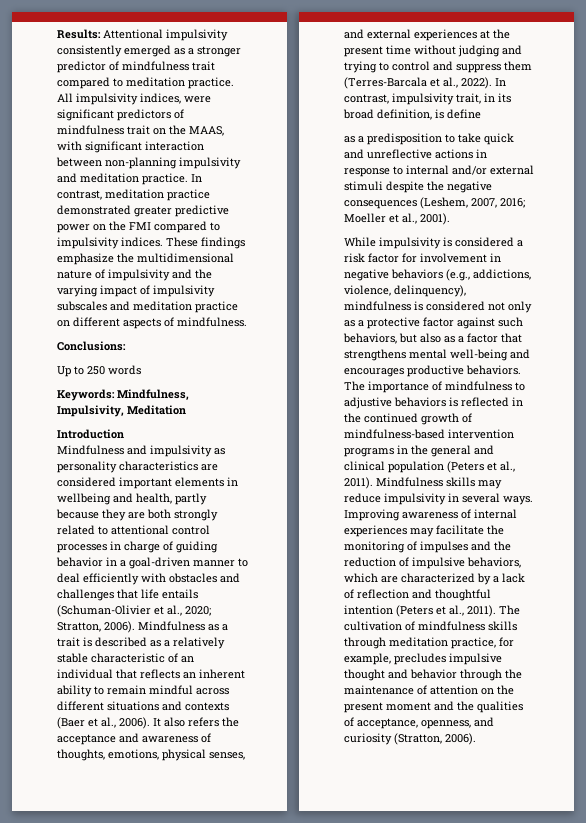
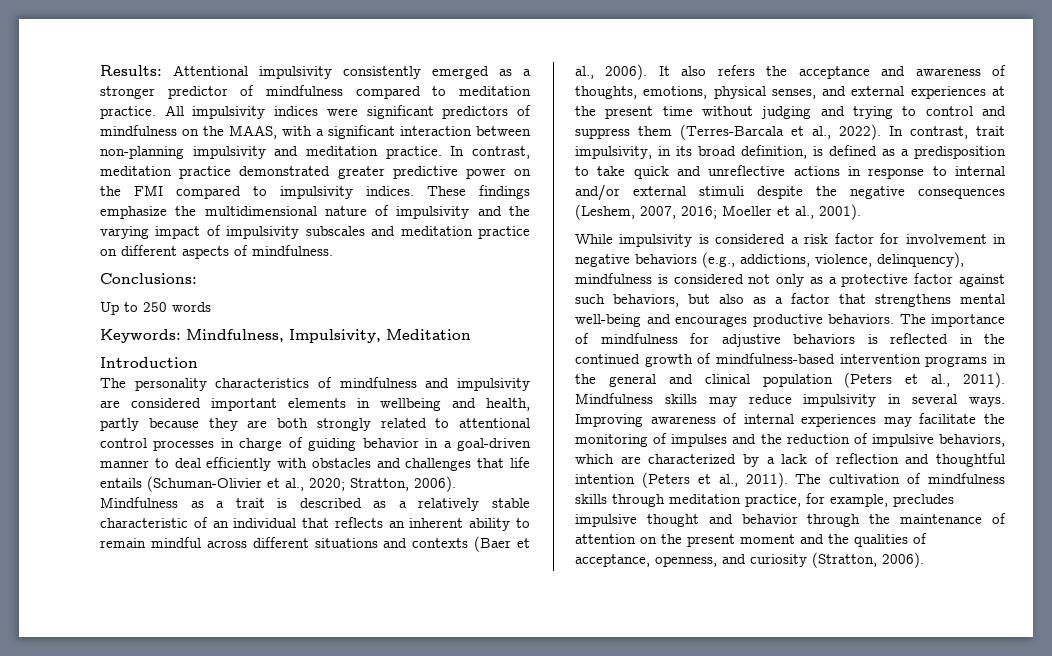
- Results: Attentional impulsivity consistently emerged as a stronger predictor of mindfulness trait compared to meditation practice.
+ Results: Attentional impulsivity consistently emerged as a stronger predictor of mindfulness compared to meditation practice.
- All impulsivity indices, were significant predictors of mindfulness trait on the MAAS, with significant interaction between non-planning impulsivity and meditation practice.
+ All impulsivity indices were significant predictors of mindfulness on the MAAS, with a significant interaction between non-planning impulsivity and meditation practice.
- Mindfulness and impulsivity as personality characteristics are considered important elements in wellbeing and health, partly because they are both strongly related to attentional control processes in charge of guiding behavior in a goal-driven manner to deal efficiently with obstacles and challenges that life entails (Schuman-Olivier et al., 2020; Stratton, 2006).
+ The personality characteristics of mindfulness and impulsivity are considered important elements in wellbeing and health, partly because they are both strongly related to attentional control processes in charge of guiding behavior in a goal-driven manner to deal efficiently with obstacles and challenges that life entails (Schuman-Olivier et al., 2020; Stratton, 2006).
- In contrast, impulsivity trait, in its broad definition, is define
- as a predisposition to take quick and unreflective actions in response to internal and/or external stimuli despite the negative consequences (Leshem, 2007, 2016; Moeller et al., 2001).
+ In contrast, trait impulsivity, in its broad definition, is defined as a predisposition to take quick and unreflective actions in response to internal and/or external stimuli despite the negative consequences (Leshem, 2007, 2016; Moeller et al., 2001).
- The importance of mindfulness to adjustive behaviors is reflected in the continued growth of mindfulness-based intervention programs in the general and clinical population (Peters et al., 2011).
+ The importance of mindfulness for adjustive behaviors is reflected in the continued growth of mindfulness-based intervention programs in the general and clinical population (Peters et al., 2011).

